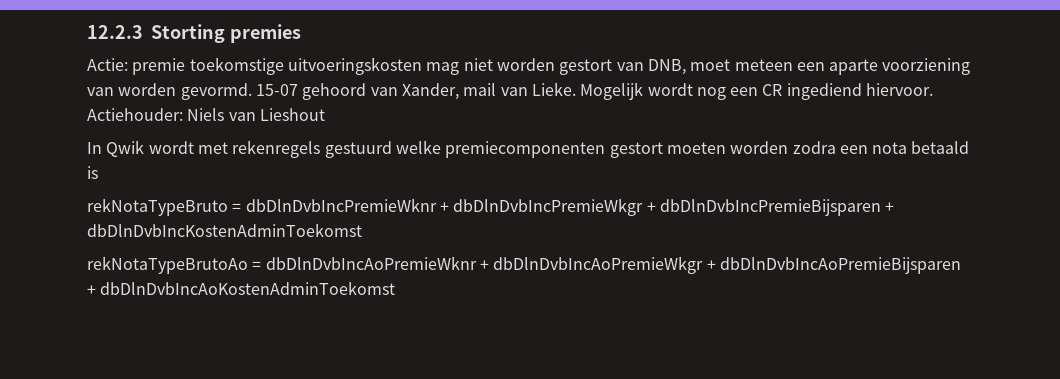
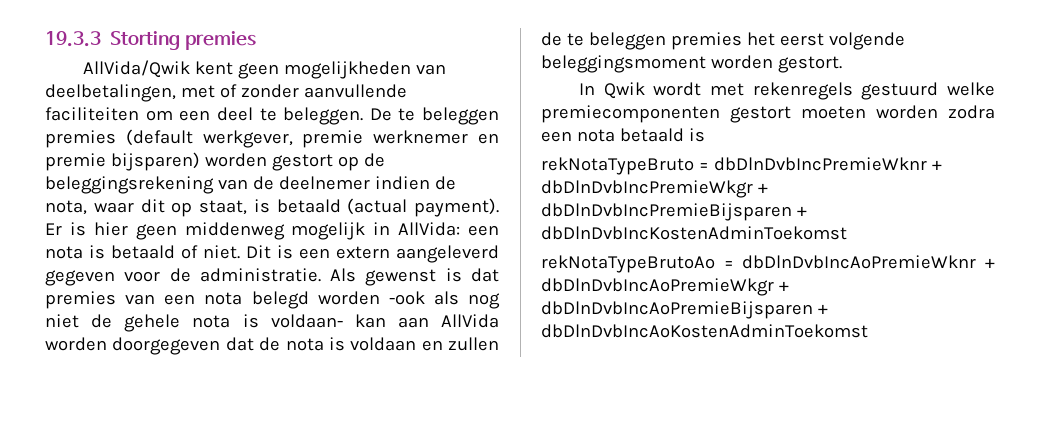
- 12.2.3 Storting premies
+ 19.3.3 Storting premies
- Actie: premie toekomstige uitvoeringskosten mag niet worden gestort van DNB, moet meteen een aparte voorziening van worden gevormd. 15-07 gehoord van Xander, mail van Lieke. Mogelijk wordt nog een CR ingediend hiervoor. Actiehouder: Niels van Lieshout
+ AllVida/Qwik kent geen mogelijkheden van deelbetalingen, met of zonder aanvullende faciliteiten om een deel te beleggen. De te beleggen premies (default werkgever, premie werknemer en premie bijsparen) worden gestort op de beleggingsrekening van de deelnemer indien de nota, waar dit op staat, is betaald (actual payment). Er is hier geen middenweg mogelijk in AllVida: een nota is betaald of niet. Dit is een extern aangeleverd gegeven voor de administratie. Als gewenst is dat premies van een nota belegd worden -ook als nog niet de gehele nota is voldaan- kan aan AllVida worden doorgegeven dat de nota is voldaan en zullen de te beleggen premies het eerst volgende beleggingsmoment worden gestort.

